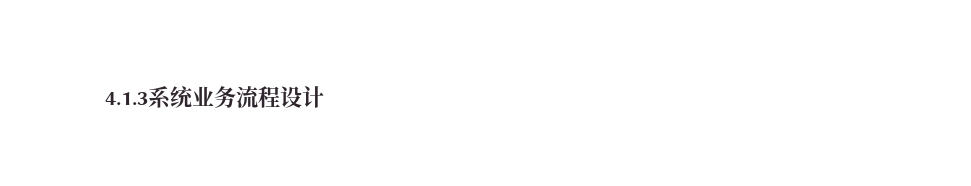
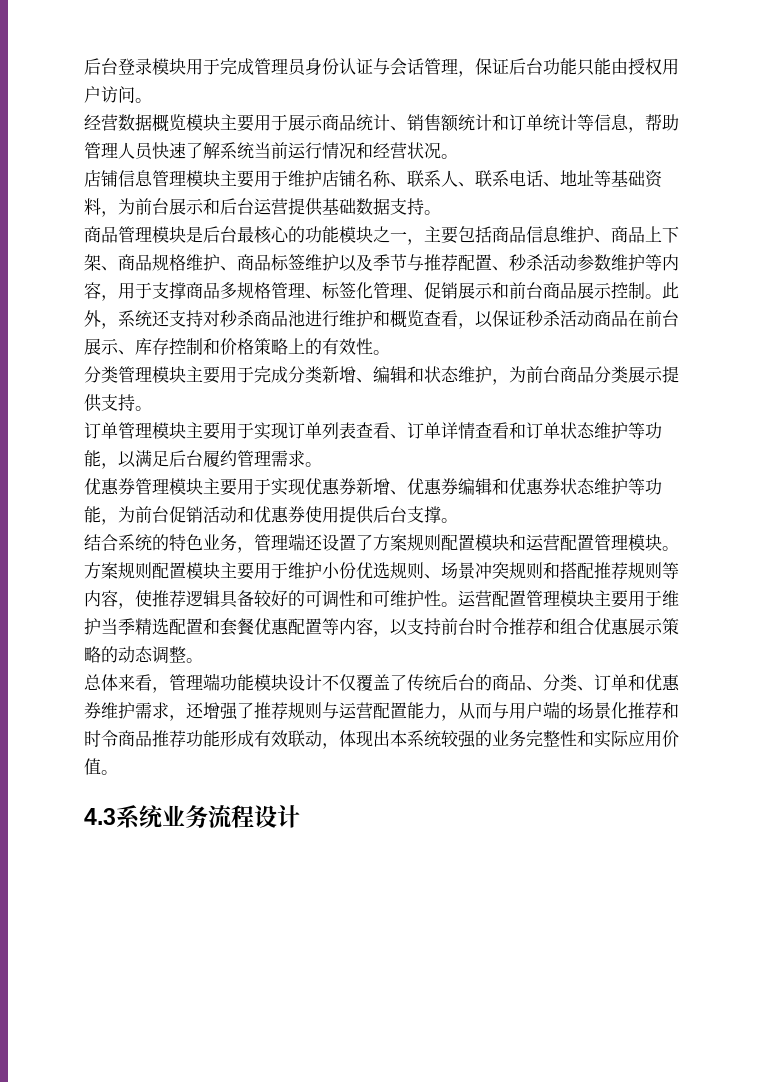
- 4.1.3系统业务流程设计
+ 后台登录模块用于完成管理员身份认证与会话管理，保证后台功能只能由授权用户访问。
+ 经营数据概览模块主要用于展示商品统计、销售额统计和订单统计等信息，帮助管理人员快速了解系统当前运行情况和经营状况。
+ 店铺信息管理模块主要用于维护店铺名称、联系人、联系电话、地址等基础资料，为前台展示和后台运营提供基础数据支持。
+ 商品管理模块是后台最核心的功能模块之一，主要包括商品信息维护、商品上下架、商品规格维护、商品标签维护以及季节与推荐配置、秒杀活动参数维护等内容，用于支撑商品多规格管理、标签化管理、促销展示和前台商品展示控制。此外，系统还支持对秒杀商品池进行维护和概览查看，以保证秒杀活动商品在前台展示、库存控制和价格策略上的有效性。
+ 分类管理模块主要用于完成分类新增、编辑和状态维护，为前台商品分类展示提供支持。
+ 订单管理模块主要用于实现订单列表查看、订单详情查看和订单状态维护等功能，以满足后台履约管理需求。
+ 优惠券管理模块主要用于实现优惠券新增、优惠券编辑和优惠券状态维护等功能，为前台促销活动和优惠券使用提供后台支撑。
+ 结合系统的特色业务，管理端还设置了方案规则配置模块和运营配置管理模块。方案规则配置模块主要用于维护小份优选规则、场景冲突规则和搭配推荐规则等内容，使推荐逻辑具备较好的可调性和可维护性。运营配置管理模块主要用于维护当季精选配置和套餐优惠配置等内容，以支持前台时令推荐和组合优惠展示策略的动态调整。
+ 总体来看，管理端功能模块设计不仅覆盖了传统后台的商品、分类、订单和优惠券维护需求，还增强了推荐规则与运营配置能力，从而与用户端的场景化推荐和时令商品推荐功能形成有效联动，体现出本系统较强的业务完整性和实际应用价值。
+ 4.3系统业务流程设计

